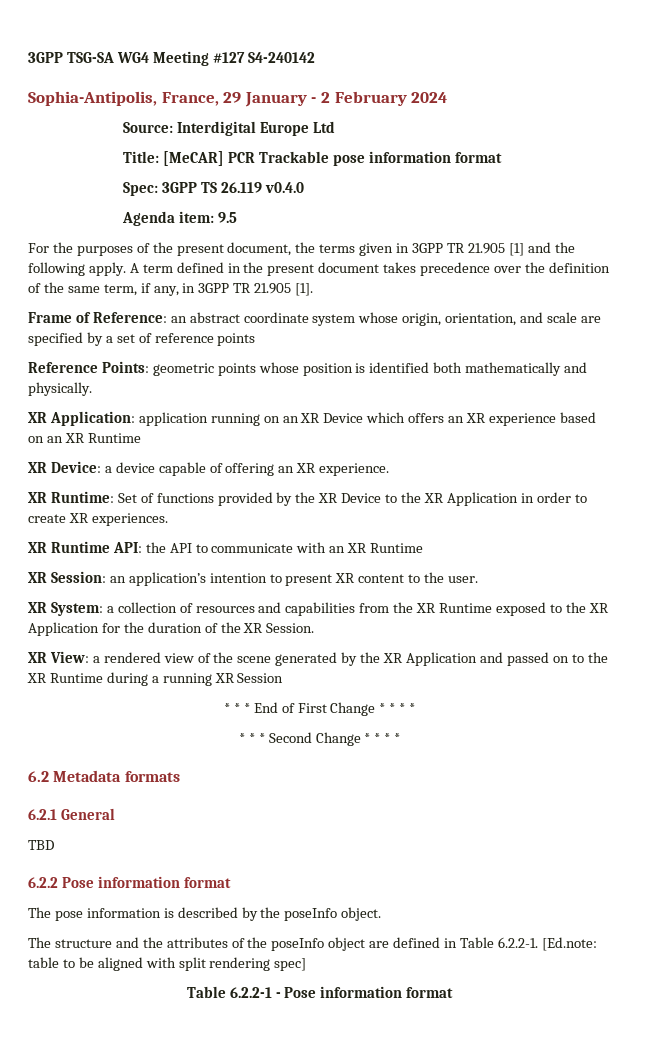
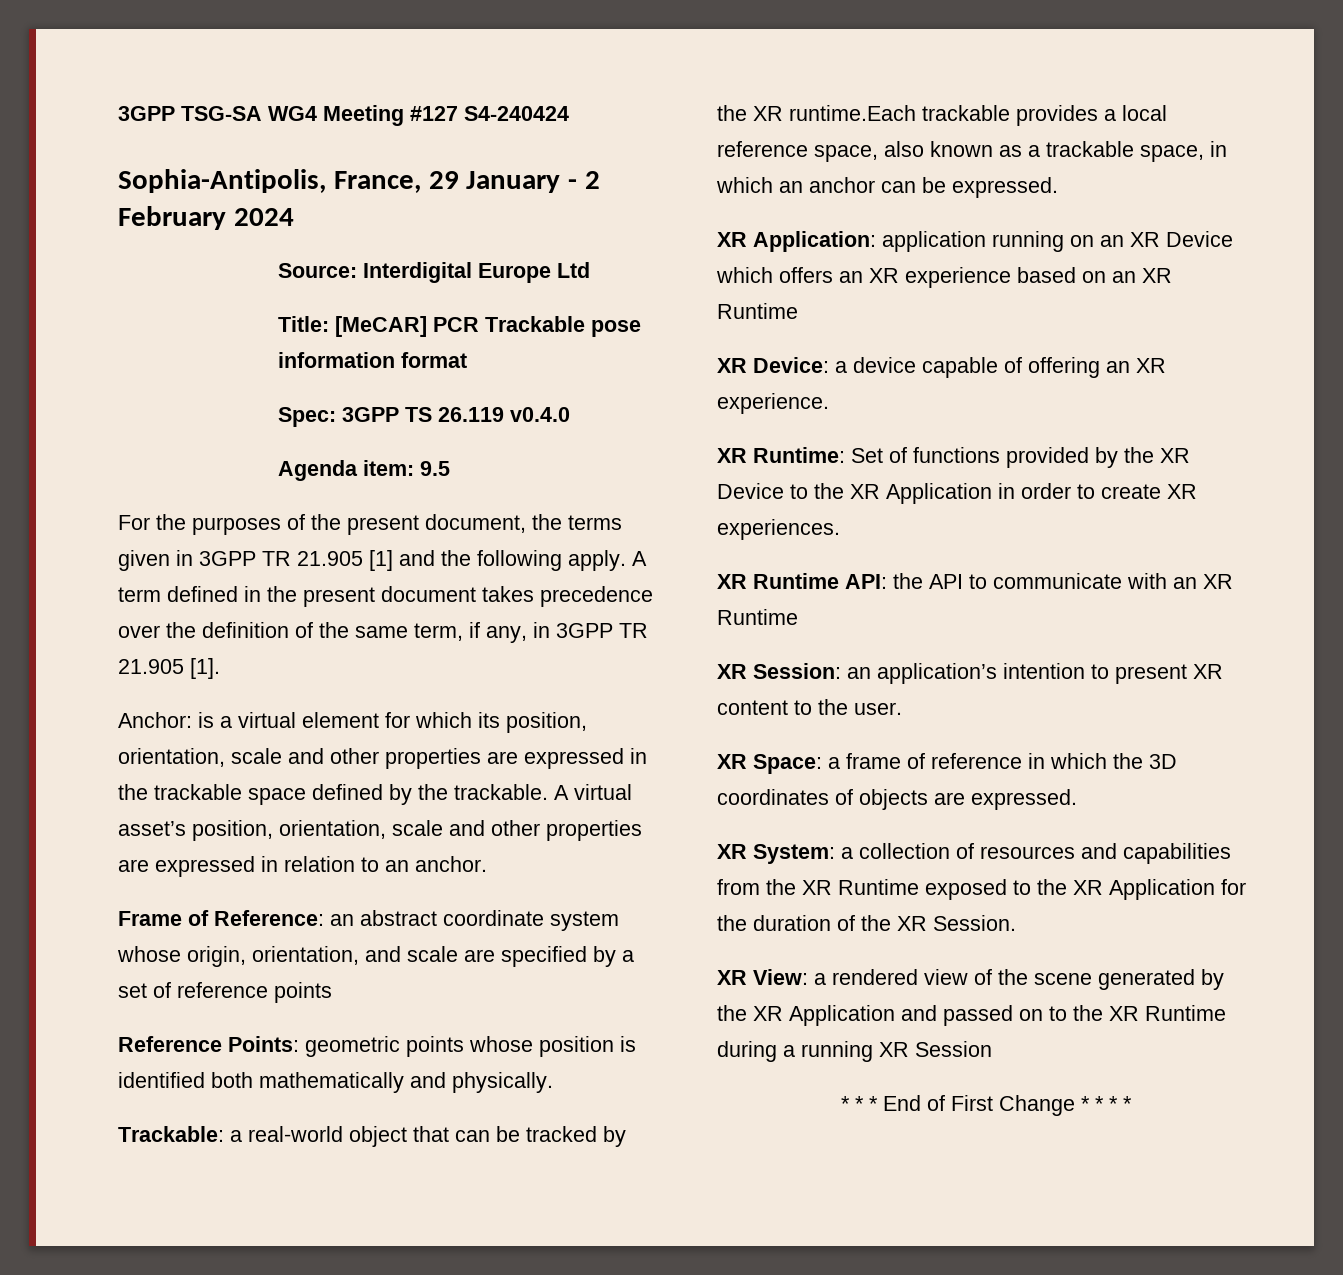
- 3GPP TSG-SA WG4 Meeting #127 S4-240142
+ 3GPP TSG-SA WG4 Meeting #127 S4-240424
+ Anchor: is a virtual element for which its position, orientation, scale and other properties are expressed in the trackable space defined by the trackable. A virtual asset’s position, orientation, scale and other properties are expressed in relation to an anchor.
+ Trackable: a real-world object that can be tracked by the XR runtime.Each trackable provides a local reference space, also known as a trackable space, in which an anchor can be expressed.
+ XR Space: a frame of reference in which the 3D coordinates of objects are expressed.
- * * * Second Change * * * *
- 6.2 Metadata formats
- 6.2.1 General
- TBD
- 6.2.2 Pose information format
- The pose information is described by the poseInfo object.
- The structure and the attributes of the poseInfo object are defined in Table 6.2.2-1. [Ed.note: table to be aligned with split rendering spec]
- Table 6.2.2-1 - Pose information format

